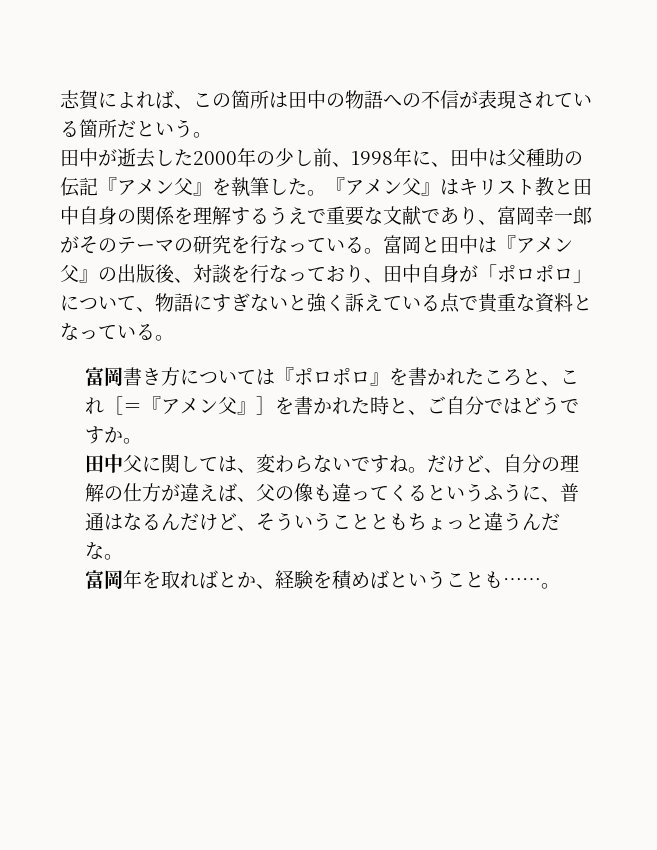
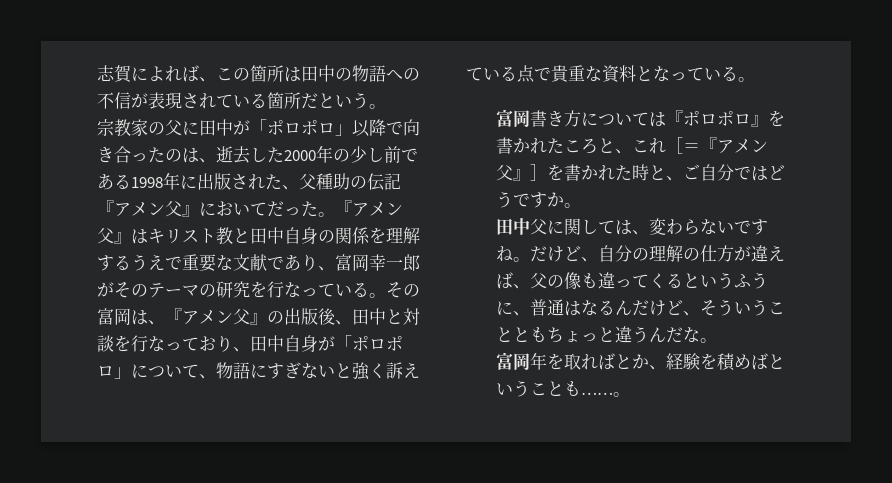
- 田中が逝去した2000年の少し前、1998年に、田中は父種助の伝記『アメン父』を執筆した。
+ 宗教家の父に田中が「ポロポロ」以降で向き合ったのは、逝去した2000年の少し前である1998年に出版された、父種助の伝記『アメン父』においてだった。
- 富岡と田中は『アメン父』の出版後、対談を行なっており、田中自身が「ポロポロ」について、物語にすぎないと強く訴えている点で貴重な資料となっている。
+ その富岡は、『アメン父』の出版後、田中と対談を行なっており、田中自身が「ポロポロ」について、物語にすぎないと強く訴えている点で貴重な資料となっている。

